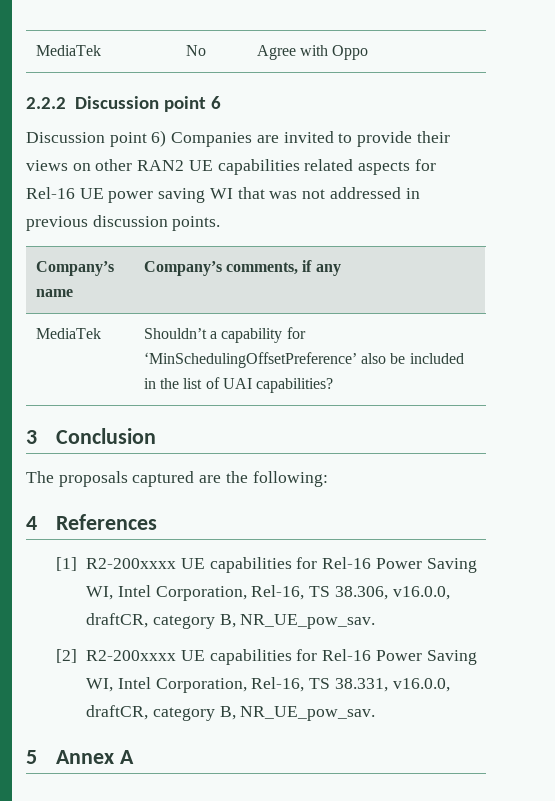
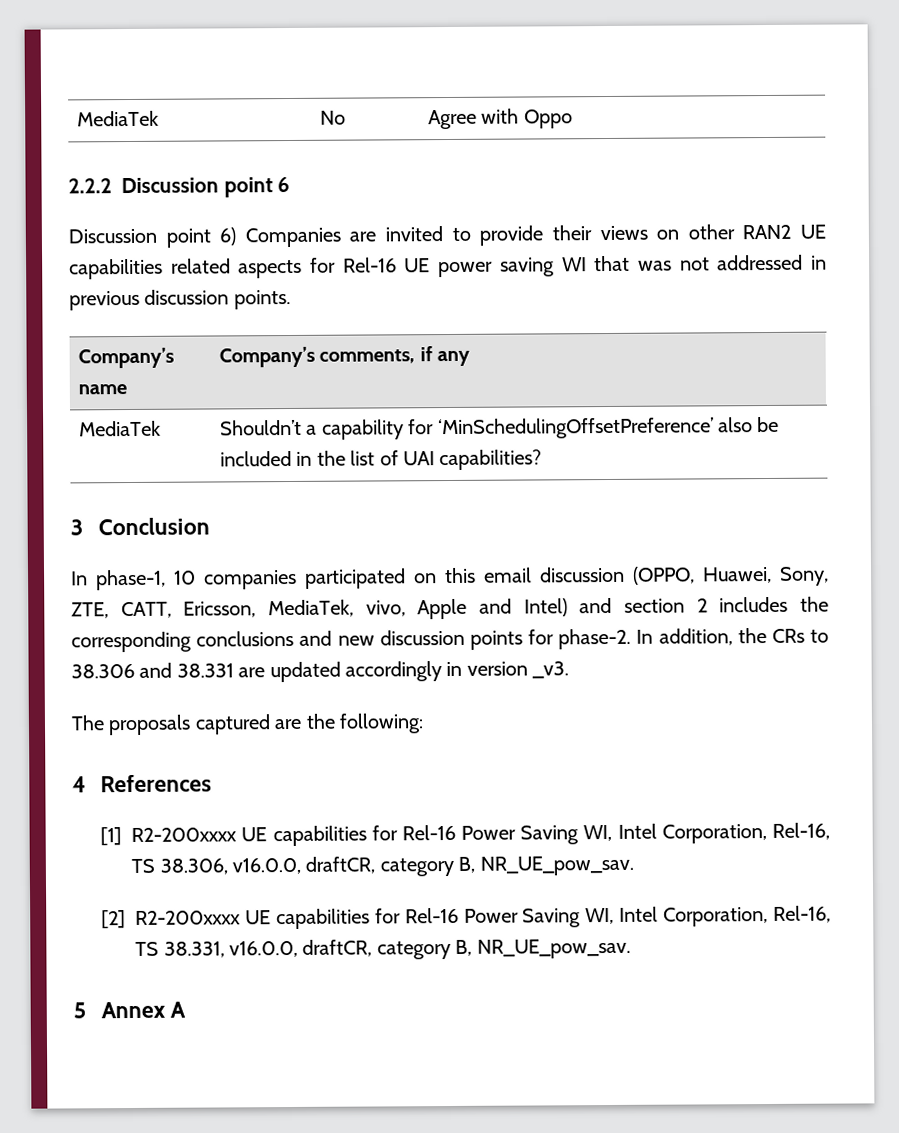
+ In phase-1, 10 companies participated on this email discussion (OPPO, Huawei, Sony, ZTE, CATT, Ericsson, MediaTek, vivo, Apple and Intel) and section 2 includes the corresponding conclusions and new discussion points for phase-2. In addition, the CRs to 38.306 and 38.331 are updated accordingly in version _v3.

